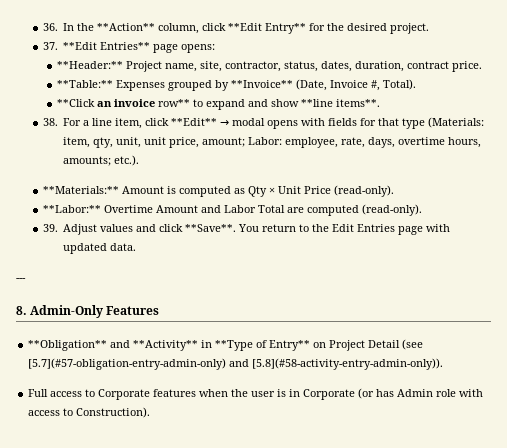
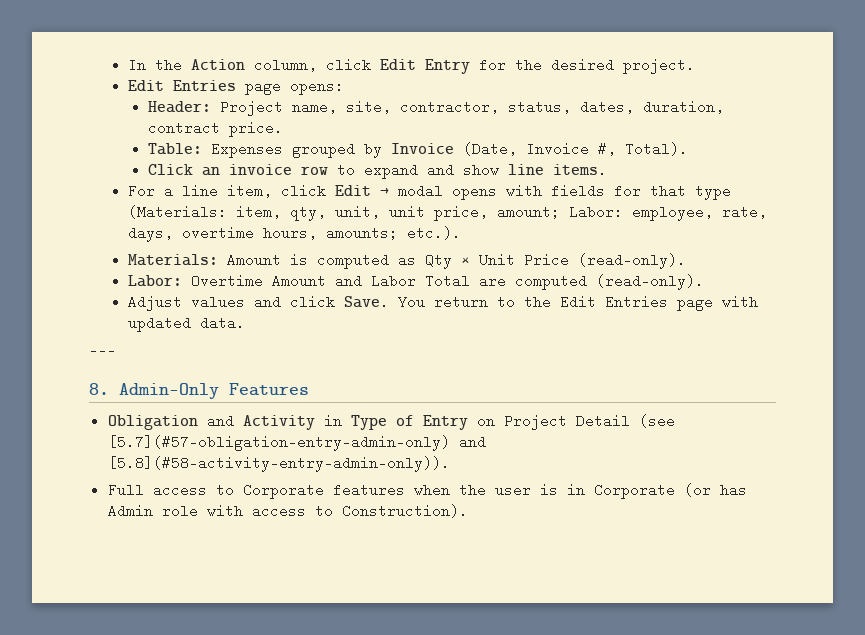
- 36. In the **Action** column, click **Edit Entry** for the desired project.
+ In the Action column, click Edit Entry for the desired project.
- 37. **Edit Entries** page opens:
+ Edit Entries page opens:
- **Header:** Project name, site, contractor, status, dates, duration, contract price.
+ Header: Project name, site, contractor, status, dates, duration, contract price.
- **Table:** Expenses grouped by **Invoice** (Date, Invoice #, Total).
+ Table: Expenses grouped by Invoice (Date, Invoice #, Total).
- **Click an invoice row** to expand and show **line items**.
- 38. For a line item, click **Edit** → modal opens with fields for that type (Materials: item, qty, unit, unit price, amount; Labor: employee, rate, days, overtime hours, amounts; etc.).
+ Click an invoice row to expand and show line items.
+ For a line item, click Edit → modal opens with fields for that type (Materials: item, qty, unit, unit price, amount; Labor: employee, rate, days, overtime hours, amounts; etc.).
- **Materials:** Amount is computed as Qty × Unit Price (read-only).
+ Materials: Amount is computed as Qty × Unit Price (read-only).
- **Labor:** Overtime Amount and Labor Total are computed (read-only).
+ Labor: Overtime Amount and Labor Total are computed (read-only).
- 39. Adjust values and click **Save**.
+ Adjust values and click Save.
- **Obligation** and **Activity** in **Type of Entry** on Project Detail (see [5.7](#57-obligation-entry-admin-only) and [5.8](#58-activity-entry-admin-only)).
+ Obligation and Activity in Type of Entry on Project Detail (see [5.7](#57-obligation-entry-admin-only) and [5.8](#58-activity-entry-admin-only)).

